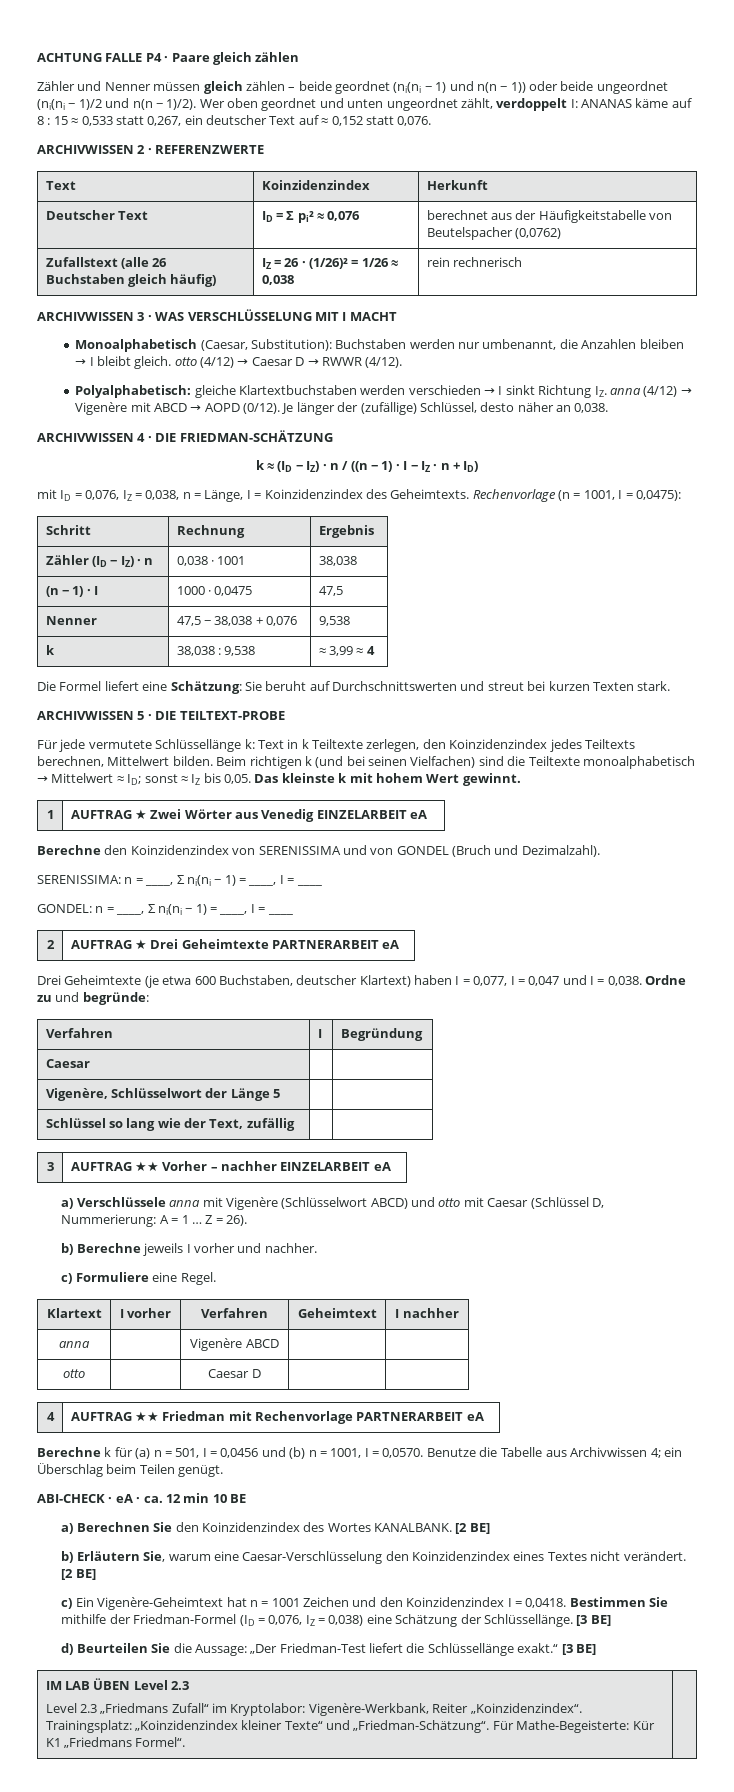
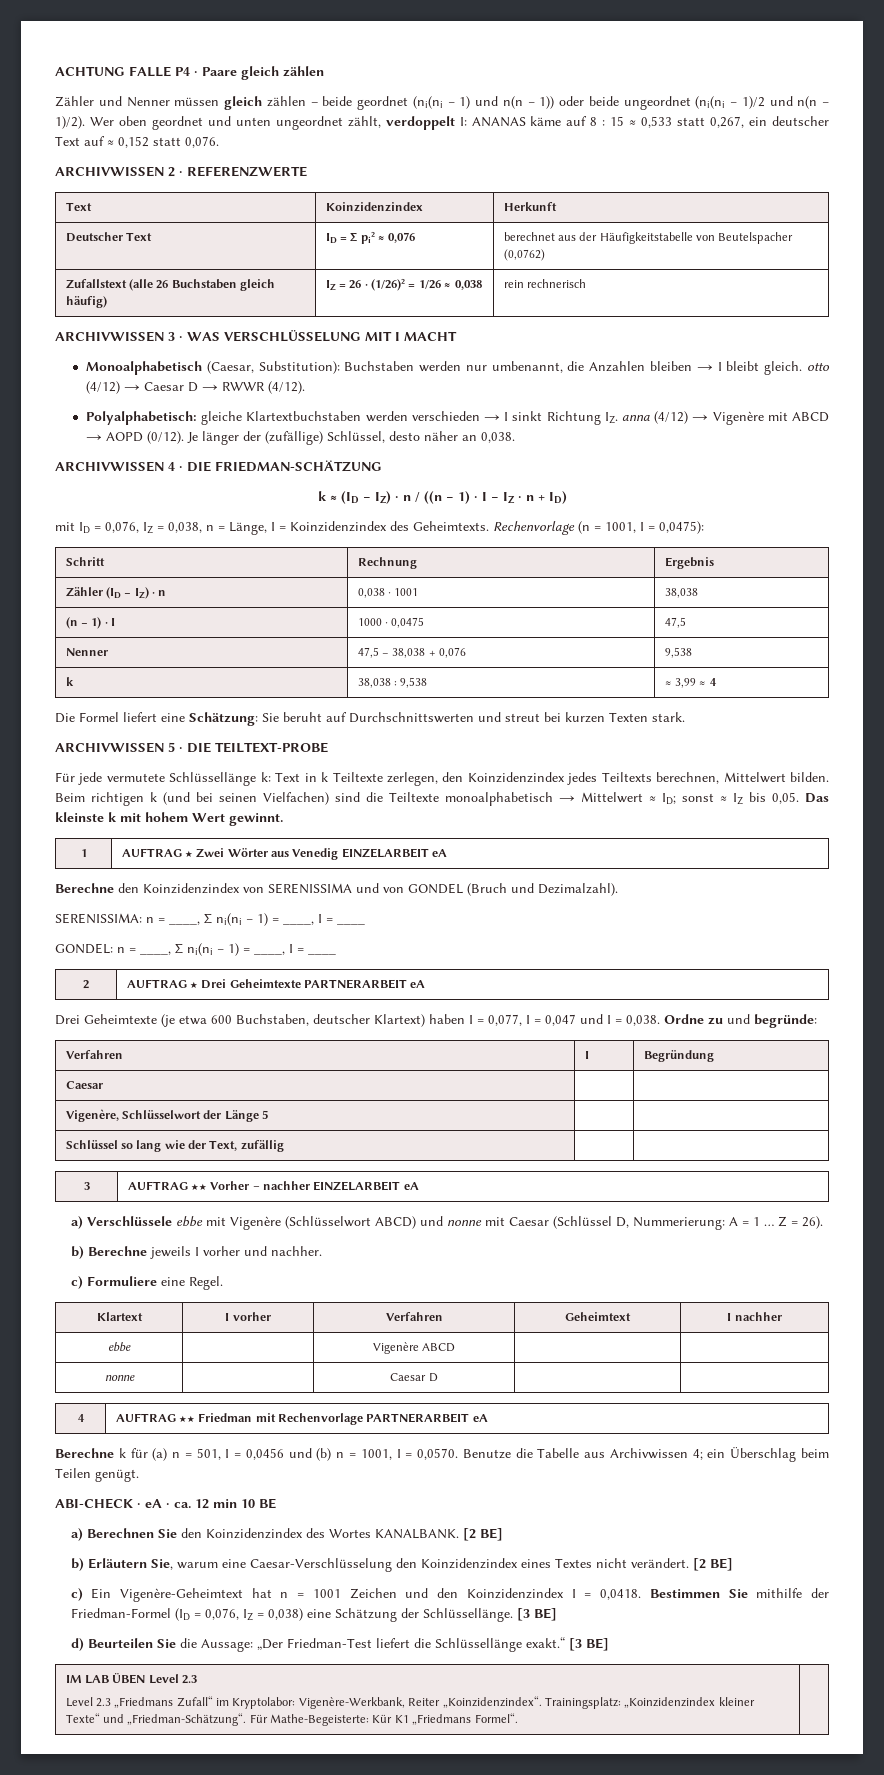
- a) Verschlüssele anna mit Vigenère (Schlüsselwort ABCD) und otto mit Caesar (Schlüssel D, Nummerierung: A = 1 …
+ a) Verschlüssele ebbe mit Vigenère (Schlüsselwort ABCD) und nonne mit Caesar (Schlüssel D, Nummerierung: A = 1 …
- anna | | Vigenère ABCD | |
+ ebbe | | Vigenère ABCD | |
- otto | | Caesar D | |
+ nonne | | Caesar D | |

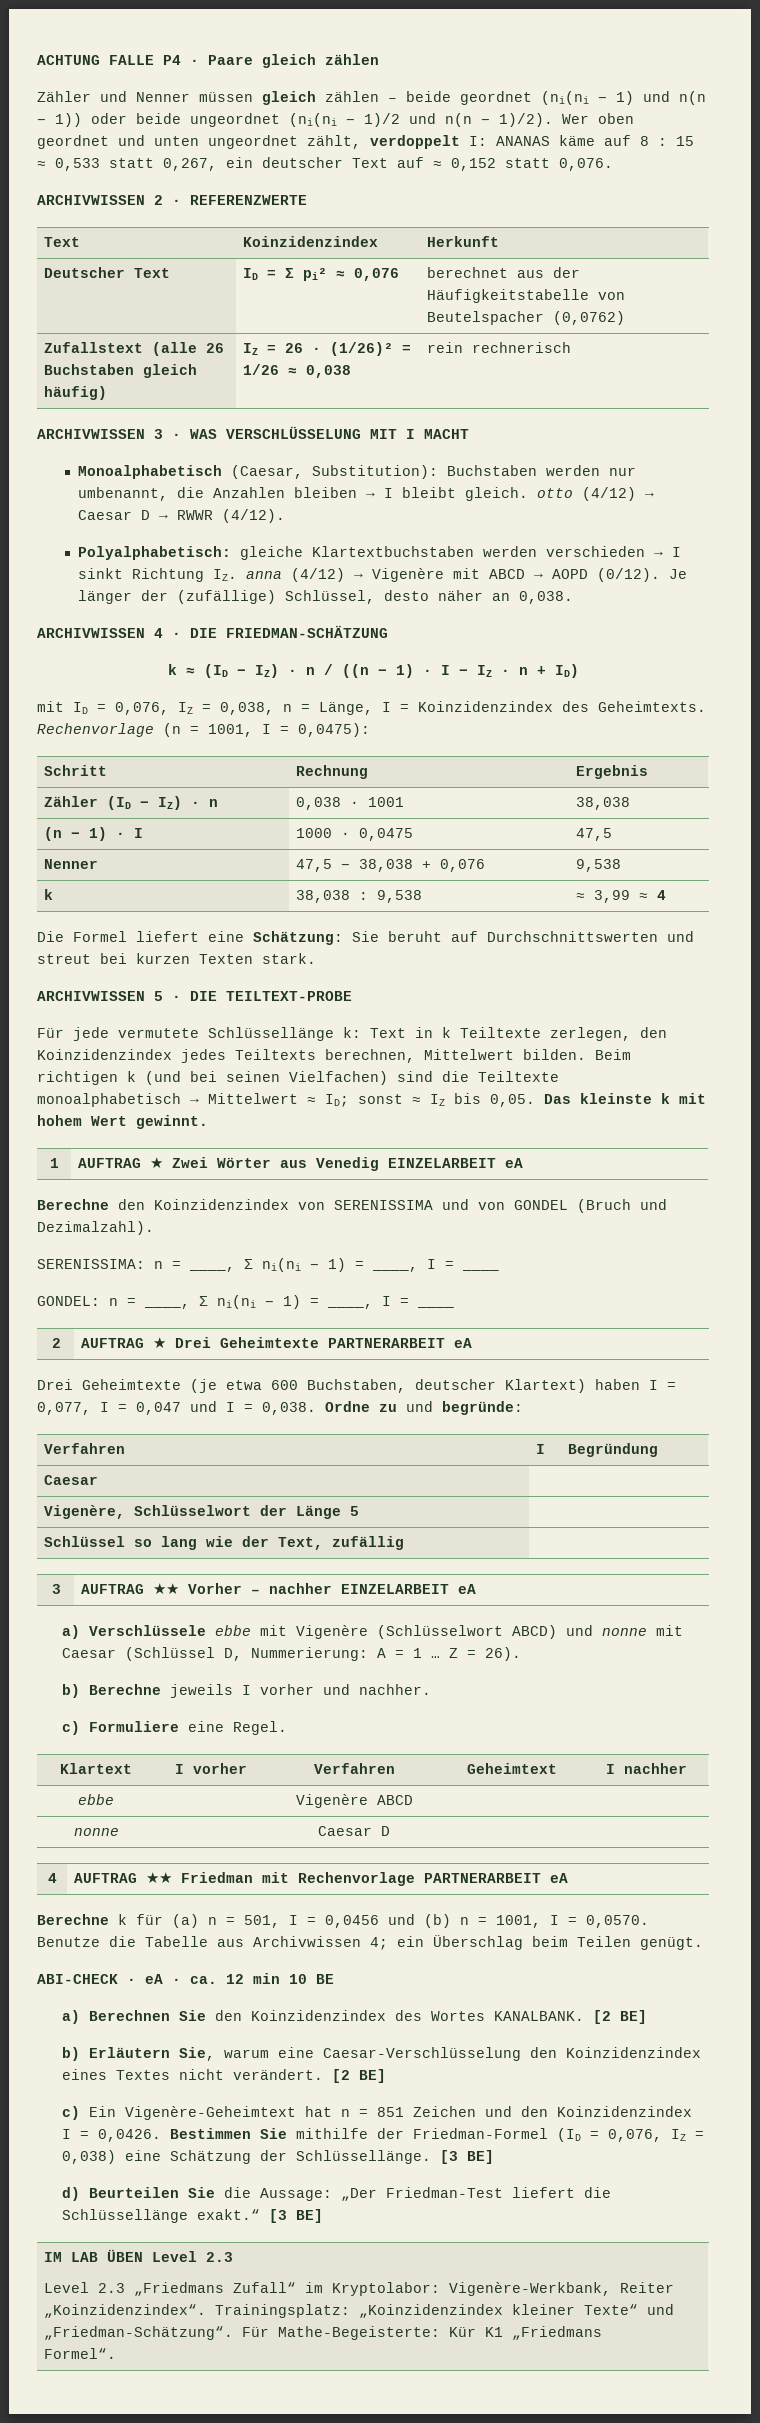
- c) Ein Vigenère-Geheimtext hat n = 1001 Zeichen und den Koinzidenzindex I = 0,0418.
+ c) Ein Vigenère-Geheimtext hat n = 851 Zeichen und den Koinzidenzindex I = 0,0426.

